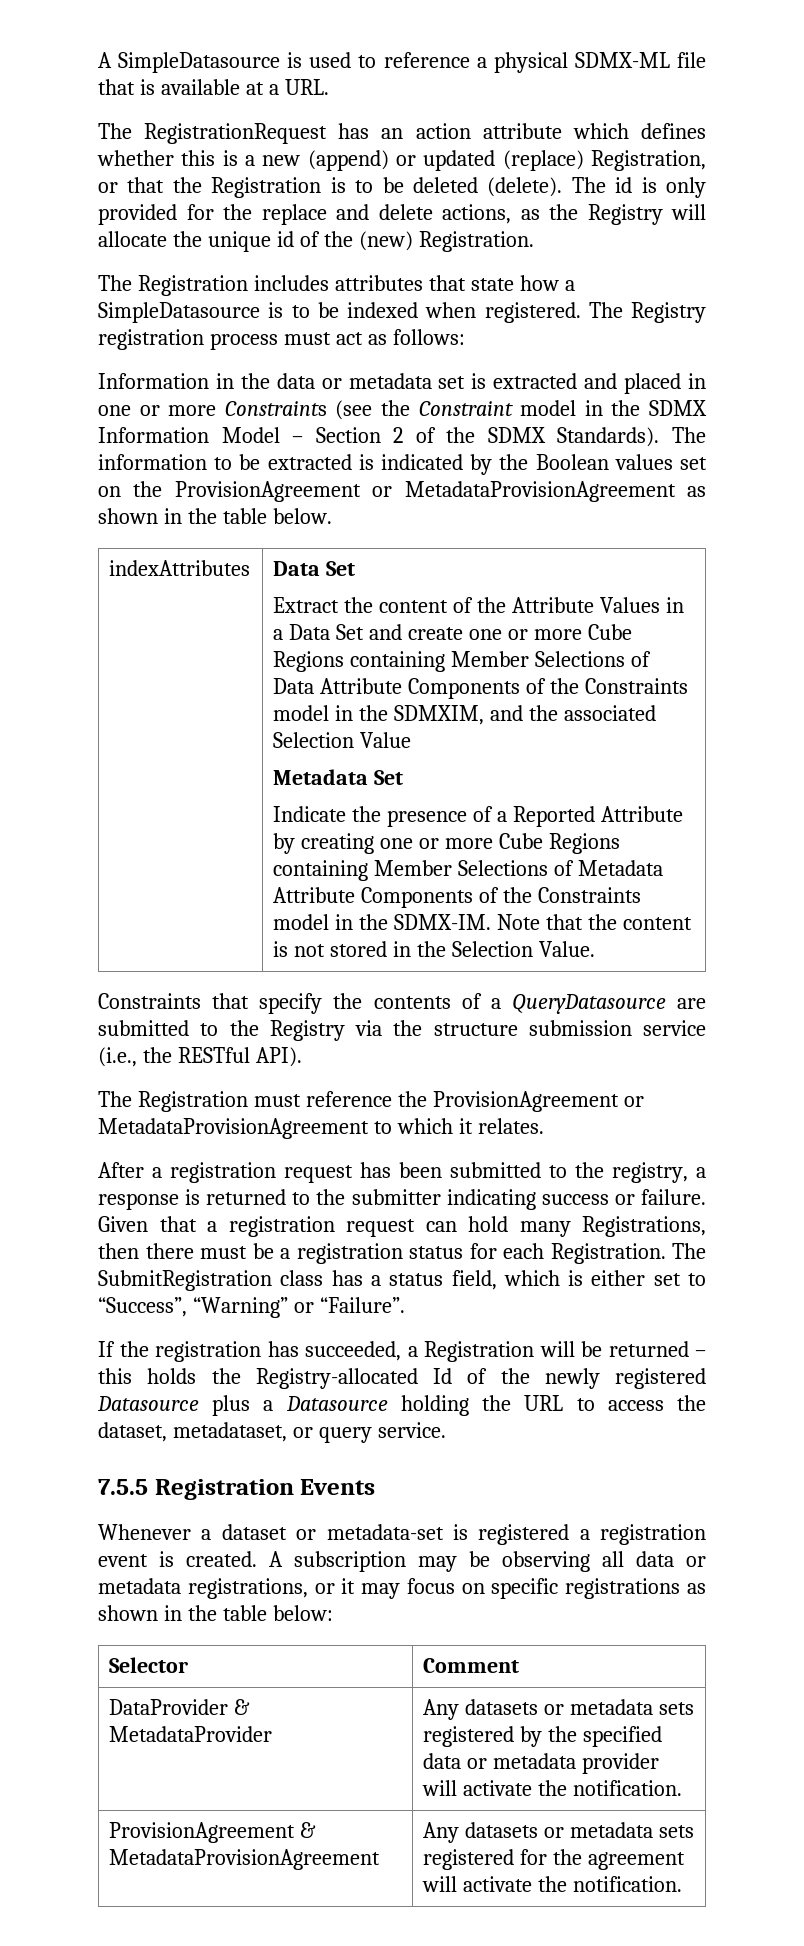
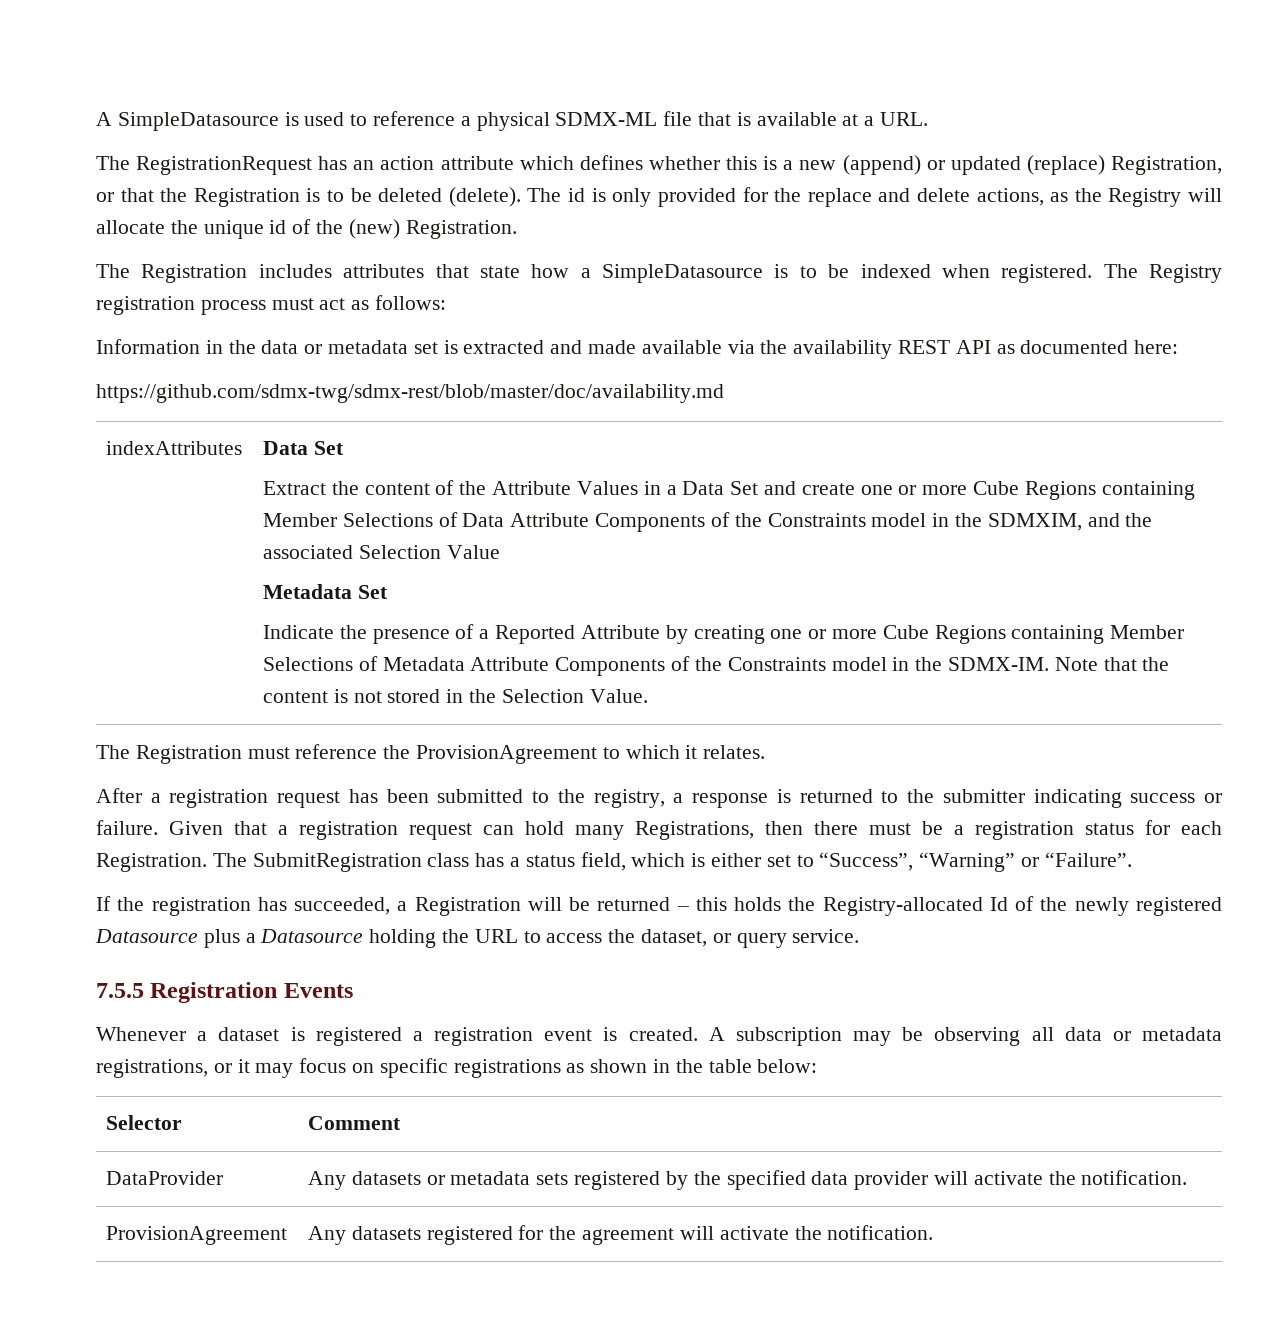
- Information in the data or metadata set is extracted and placed in one or more Constraints (see the Constraint model in the SDMX Information Model – Section 2 of the SDMX Standards). The information to be extracted is indicated by the Boolean values set on the ProvisionAgreement or MetadataProvisionAgreement as shown in the table below.
+ Information in the data or metadata set is extracted and made available via the availability REST API as documented here:
+ https://github.com/sdmx-twg/sdmx-rest/blob/master/doc/availability.md
- Constraints that specify the contents of a QueryDatasource are submitted to the Registry via the structure submission service (i.e., the RESTful API).
- The Registration must reference the ProvisionAgreement or MetadataProvisionAgreement to which it relates.
+ The Registration must reference the ProvisionAgreement to which it relates.
- If the registration has succeeded, a Registration will be returned – this holds the Registry-allocated Id of the newly registered Datasource plus a Datasource holding the URL to access the dataset, metadataset, or query service.
+ If the registration has succeeded, a Registration will be returned – this holds the Registry-allocated Id of the newly registered Datasource plus a Datasource holding the URL to access the dataset, or query service.
- Whenever a dataset or metadata-set is registered a registration event is created.
+ Whenever a dataset is registered a registration event is created.
- DataProvider & MetadataProvider | Any datasets or metadata sets registered by the specified data or metadata provider will activate the notification.
+ DataProvider | Any datasets or metadata sets registered by the specified data provider will activate the notification.
- ProvisionAgreement & MetadataProvisionAgreement | Any datasets or metadata sets registered for the agreement will activate the notification.
+ ProvisionAgreement | Any datasets registered for the agreement will activate the notification.

